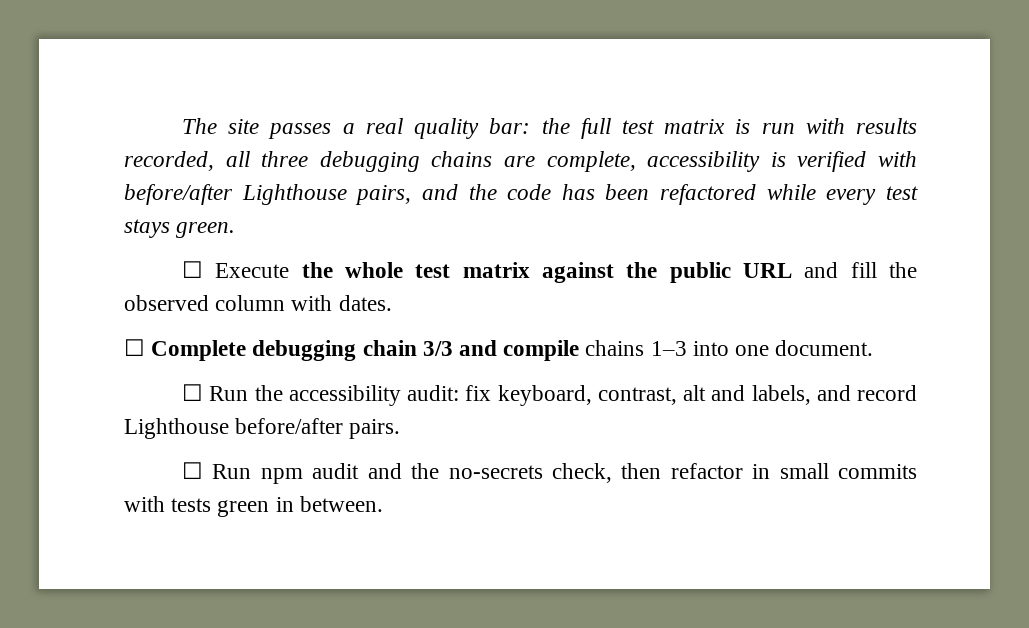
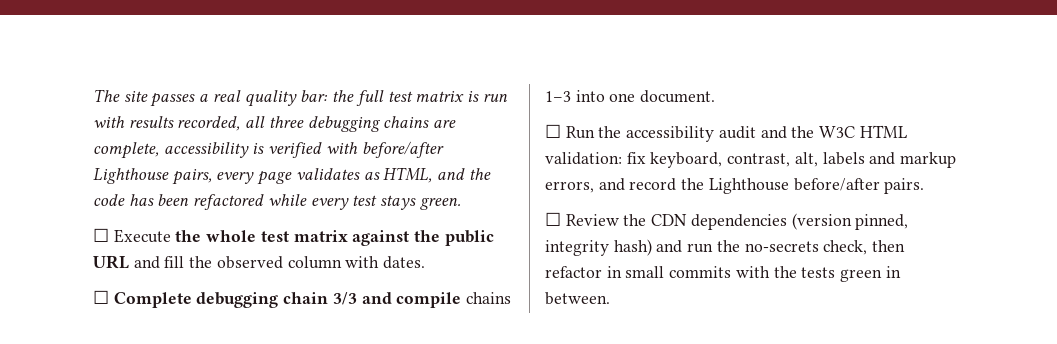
- The site passes a real quality bar: the full test matrix is run with results recorded, all three debugging chains are complete, accessibility is verified with before/after Lighthouse pairs, and the code has been refactored while every test stays green.
+ The site passes a real quality bar: the full test matrix is run with results recorded, all three debugging chains are complete, accessibility is verified with before/after Lighthouse pairs, every page validates as HTML, and the code has been refactored while every test stays green.
- ☐ Run the accessibility audit: fix keyboard, contrast, alt and labels, and record Lighthouse before/after pairs.
+ ☐ Run the accessibility audit and the W3C HTML validation: fix keyboard, contrast, alt, labels and markup errors, and record the Lighthouse before/after pairs.
- ☐ Run npm audit and the no-secrets check, then refactor in small commits with tests green in between.
+ ☐ Review the CDN dependencies (version pinned, integrity hash) and run the no-secrets check, then refactor in small commits with the tests green in between.

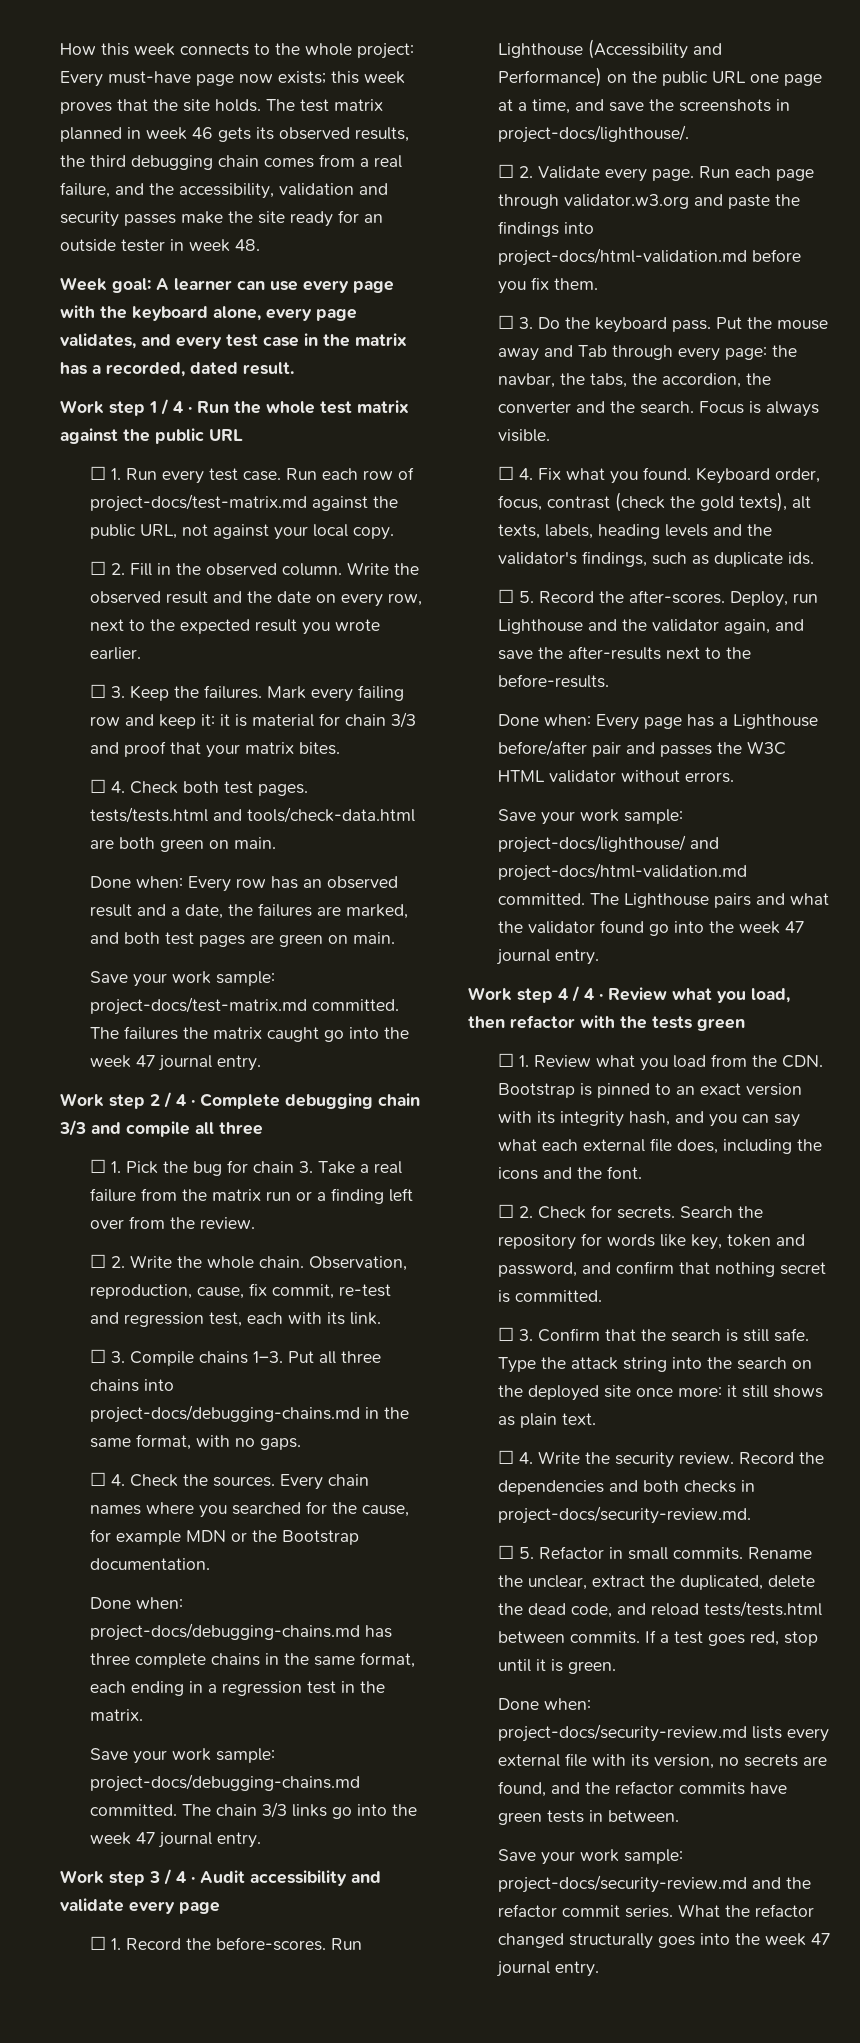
- The site passes a real quality bar: the full test matrix is run with results recorded, all three debugging chains are complete, accessibility is verified with before/after Lighthouse pairs, every page validates as HTML, and the code has been refactored while every test stays green.
- ☐ Execute the whole test matrix against the public URL and fill the observed column with dates.
- ☐ Complete debugging chain 3/3 and compile chains 1–3 into one document.
- ☐ Run the accessibility audit and the W3C HTML validation: fix keyboard, contrast, alt, labels and markup errors, and record the Lighthouse before/after pairs.
- ☐ Review the CDN dependencies (version pinned, integrity hash) and run the no-secrets check, then refactor in small commits with the tests green in between.
+ How this week connects to the whole project: Every must-have page now exists; this week proves that the site holds. The test matrix planned in week 46 gets its observed results, the third debugging chain comes from a real failure, and the accessibility, validation and security passes make the site ready for an outside tester in week 48.
+ Week goal: A learner can use every page with the keyboard alone, every page validates, and every test case in the matrix has a recorded, dated result.
+ Work step 1 / 4 · Run the whole test matrix against the public URL
+ ☐ 1. Run every test case. Run each row of project-docs/test-matrix.md against the public URL, not against your local copy.
+ ☐ 2. Fill in the observed column. Write the observed result and the date on every row, next to the expected result you wrote earlier.
+ ☐ 3. Keep the failures. Mark every failing row and keep it: it is material for chain 3/3 and proof that your matrix bites.
+ ☐ 4. Check both test pages. tests/tests.html and tools/check-data.html are both green on main.
+ Done when: Every row has an observed result and a date, the failures are marked, and both test pages are green on main.
+ Save your work sample: project-docs/test-matrix.md committed. The failures the matrix caught go into the week 47 journal entry.
+ Work step 2 / 4 · Complete debugging chain 3/3 and compile all three
+ ☐ 1. Pick the bug for chain 3. Take a real failure from the matrix run or a finding left over from the review.
+ ☐ 2. Write the whole chain. Observation, reproduction, cause, fix commit, re-test and regression test, each with its link.
+ ☐ 3. Compile chains 1–3. Put all three chains into project-docs/debugging-chains.md in the same format, with no gaps.
+ ☐ 4. Check the sources. Every chain names where you searched for the cause, for example MDN or the Bootstrap documentation.
+ Done when: project-docs/debugging-chains.md has three complete chains in the same format, each ending in a regression test in the matrix.
+ Save your work sample: project-docs/debugging-chains.md committed. The chain 3/3 links go into the week 47 journal entry.
+ Work step 3 / 4 · Audit accessibility and validate every page
+ ☐ 1. Record the before-scores. Run Lighthouse (Accessibility and Performance) on the public URL one page at a time, and save the screenshots in project-docs/lighthouse/.
+ ☐ 2. Validate every page. Run each page through validator.w3.org and paste the findings into project-docs/html-validation.md before you fix them.
+ ☐ 3. Do the keyboard pass. Put the mouse away and Tab through every page: the navbar, the tabs, the accordion, the converter and the search. Focus is always visible.
+ ☐ 4. Fix what you found. Keyboard order, focus, contrast (check the gold texts), alt texts, labels, heading levels and the validator's findings, such as duplicate ids.
+ ☐ 5. Record the after-scores. Deploy, run Lighthouse and the validator again, and save the after-results next to the before-results.
+ Done when: Every page has a Lighthouse before/after pair and passes the W3C HTML validator without errors.
+ Save your work sample: project-docs/lighthouse/ and project-docs/html-validation.md committed. The Lighthouse pairs and what the validator found go into the week 47 journal entry.
+ Work step 4 / 4 · Review what you load, then refactor with the tests green
+ ☐ 1. Review what you load from the CDN. Bootstrap is pinned to an exact version with its integrity hash, and you can say what each external file does, including the icons and the font.
+ ☐ 2. Check for secrets. Search the repository for words like key, token and password, and confirm that nothing secret is committed.
+ ☐ 3. Confirm that the search is still safe. Type the attack string into the search on the deployed site once more: it still shows as plain text.
+ ☐ 4. Write the security review. Record the dependencies and both checks in project-docs/security-review.md.
+ ☐ 5. Refactor in small commits. Rename the unclear, extract the duplicated, delete the dead code, and reload tests/tests.html between commits. If a test goes red, stop until it is green.
+ Done when: project-docs/security-review.md lists every external file with its version, no secrets are found, and the refactor commits have green tests in between.
+ Save your work sample: project-docs/security-review.md and the refactor commit series. What the refactor changed structurally goes into the week 47 journal entry.

